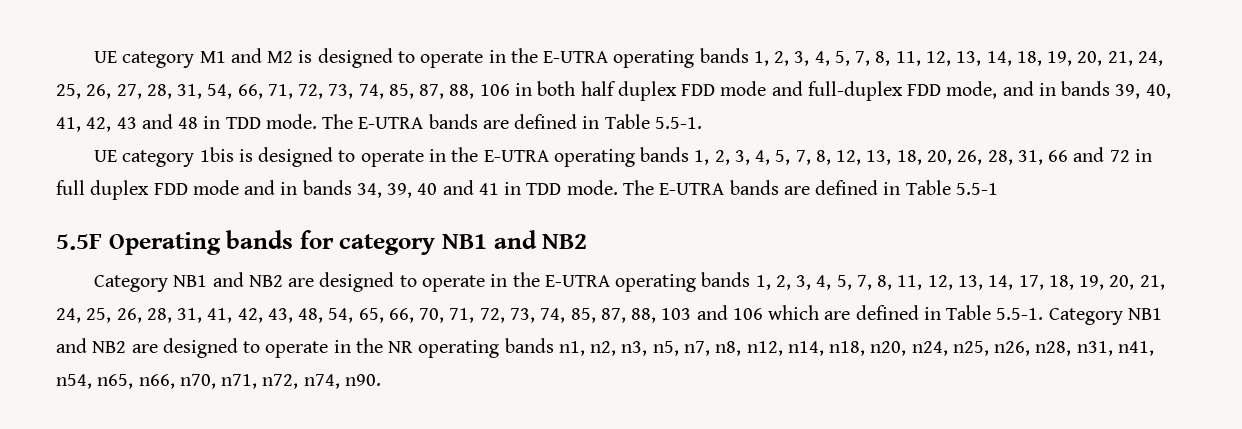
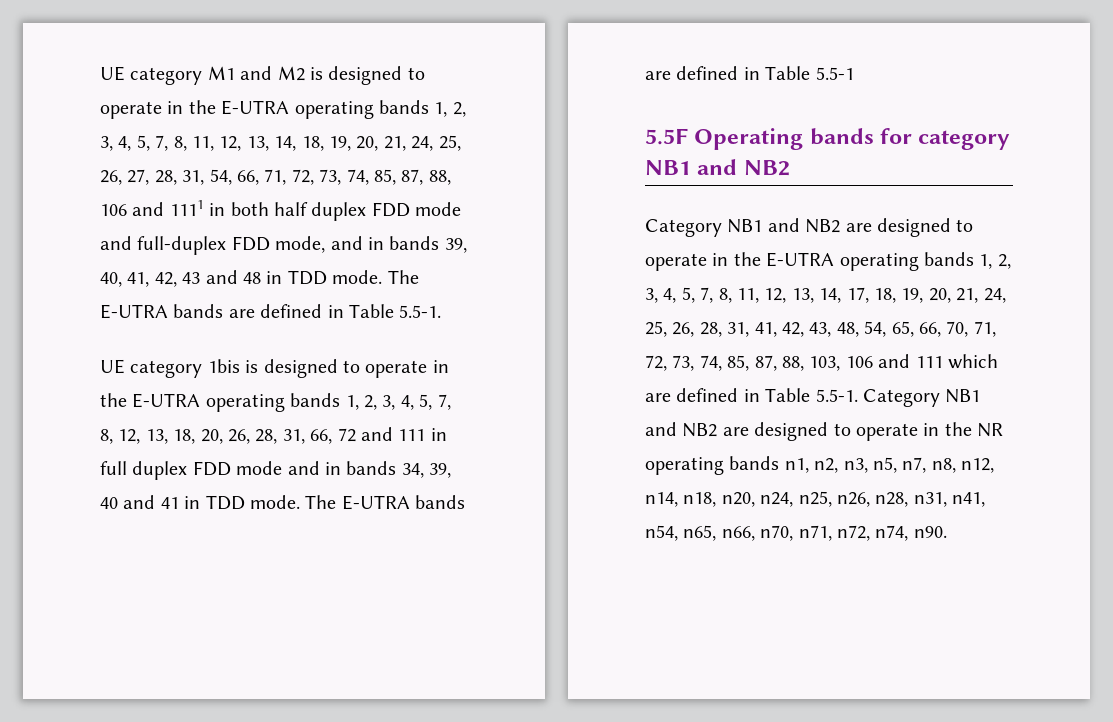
- UE category M1 and M2 is designed to operate in the E-UTRA operating bands 1, 2, 3, 4, 5, 7, 8, 11, 12, 13, 14, 18, 19, 20, 21, 24, 25, 26, 27, 28, 31, 54, 66, 71, 72, 73, 74, 85, 87, 88, 106 in both half duplex FDD mode and full-duplex FDD mode, and in bands 39, 40, 41, 42, 43 and 48 in TDD mode.
+ UE category M1 and M2 is designed to operate in the E-UTRA operating bands 1, 2, 3, 4, 5, 7, 8, 11, 12, 13, 14, 18, 19, 20, 21, 24, 25, 26, 27, 28, 31, 54, 66, 71, 72, 73, 74, 85, 87, 88, 106 and 1111 in both half duplex FDD mode and full-duplex FDD mode, and in bands 39, 40, 41, 42, 43 and 48 in TDD mode.
- UE category 1bis is designed to operate in the E-UTRA operating bands 1, 2, 3, 4, 5, 7, 8, 12, 13, 18, 20, 26, 28, 31, 66 and 72 in full duplex FDD mode and in bands 34, 39, 40 and 41 in TDD mode.
+ UE category 1bis is designed to operate in the E-UTRA operating bands 1, 2, 3, 4, 5, 7, 8, 12, 13, 18, 20, 26, 28, 31, 66, 72 and 111 in full duplex FDD mode and in bands 34, 39, 40 and 41 in TDD mode.
- Category NB1 and NB2 are designed to operate in the E-UTRA operating bands 1, 2, 3, 4, 5, 7, 8, 11, 12, 13, 14, 17, 18, 19, 20, 21, 24, 25, 26, 28, 31, 41, 42, 43, 48, 54, 65, 66, 70, 71, 72, 73, 74, 85, 87, 88, 103 and 106 which are defined in Table 5.5-1. Category NB1 and NB2 are designed to operate in the NR operating bands n1, n2, n3, n5, n7, n8, n12, n14, n18, n20, n24, n25, n26, n28, n31, n41, n54, n65, n66, n70, n71, n72, n74, n90.
+ Category NB1 and NB2 are designed to operate in the E-UTRA operating bands 1, 2, 3, 4, 5, 7, 8, 11, 12, 13, 14, 17, 18, 19, 20, 21, 24, 25, 26, 28, 31, 41, 42, 43, 48, 54, 65, 66, 70, 71, 72, 73, 74, 85, 87, 88, 103, 106 and 111 which are defined in Table 5.5-1. Category NB1 and NB2 are designed to operate in the NR operating bands n1, n2, n3, n5, n7, n8, n12, n14, n18, n20, n24, n25, n26, n28, n31, n41, n54, n65, n66, n70, n71, n72, n74, n90.

